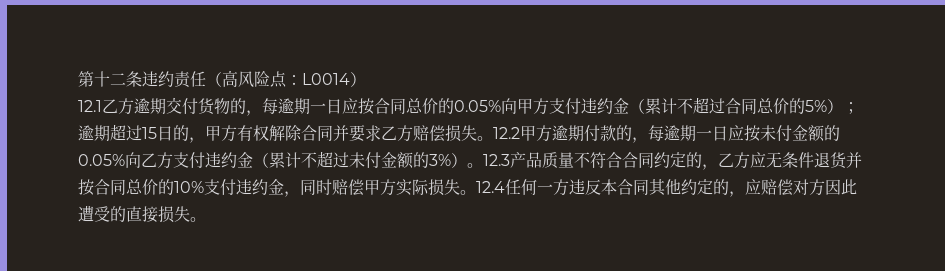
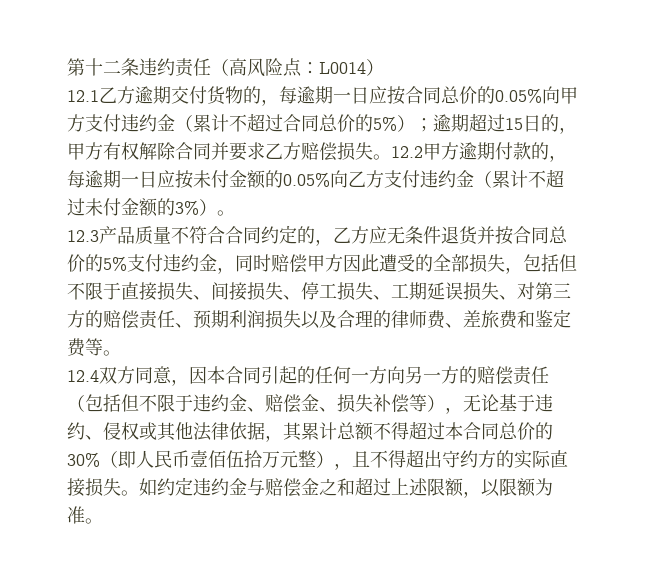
- 12.2甲方逾期付款的，每逾期一日应按未付金额的0.05%向乙方支付违约金（累计不超过未付金额的3%）。12.3产品质量不符合合同约定的，乙方应无条件退货并按合同总价的10%支付违约金，同时赔偿甲方实际损失。12.4任何一方违反本合同其他约定的，应赔偿对方因此遭受的直接损失。
+ 12.2甲方逾期付款的，每逾期一日应按未付金额的0.05%向乙方支付违约金（累计不超过未付金额的3%）。
+ 12.3产品质量不符合合同约定的，乙方应无条件退货并按合同总价的5%支付违约金，同时赔偿甲方因此遭受的全部损失，包括但不限于直接损失、间接损失、停工损失、工期延误损失、对第三方的赔偿责任、预期利润损失以及合理的律师费、差旅费和鉴定费等。
+ 12.4双方同意，因本合同引起的任何一方向另一方的赔偿责任（包括但不限于违约金、赔偿金、损失补偿等），无论基于违约、侵权或其他法律依据，其累计总额不得超过本合同总价的30%（即人民币壹佰伍拾万元整），且不得超出守约方的实际直接损失。如约定违约金与赔偿金之和超过上述限额，以限额为准。

